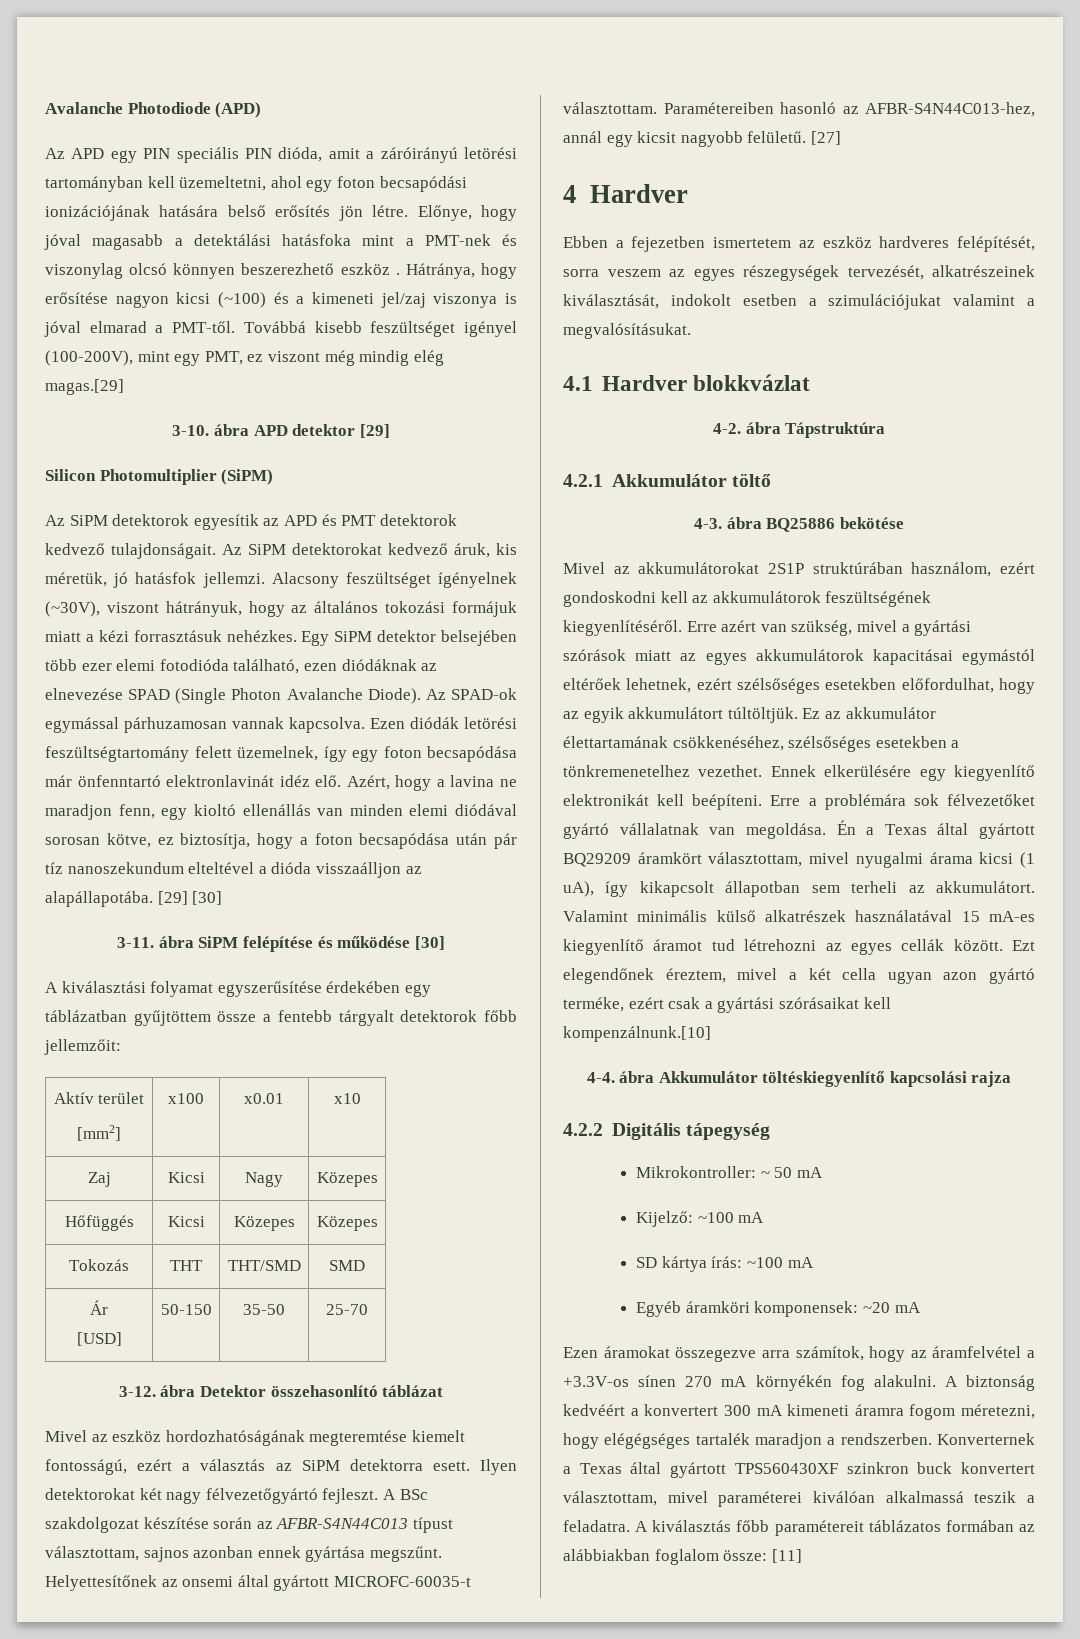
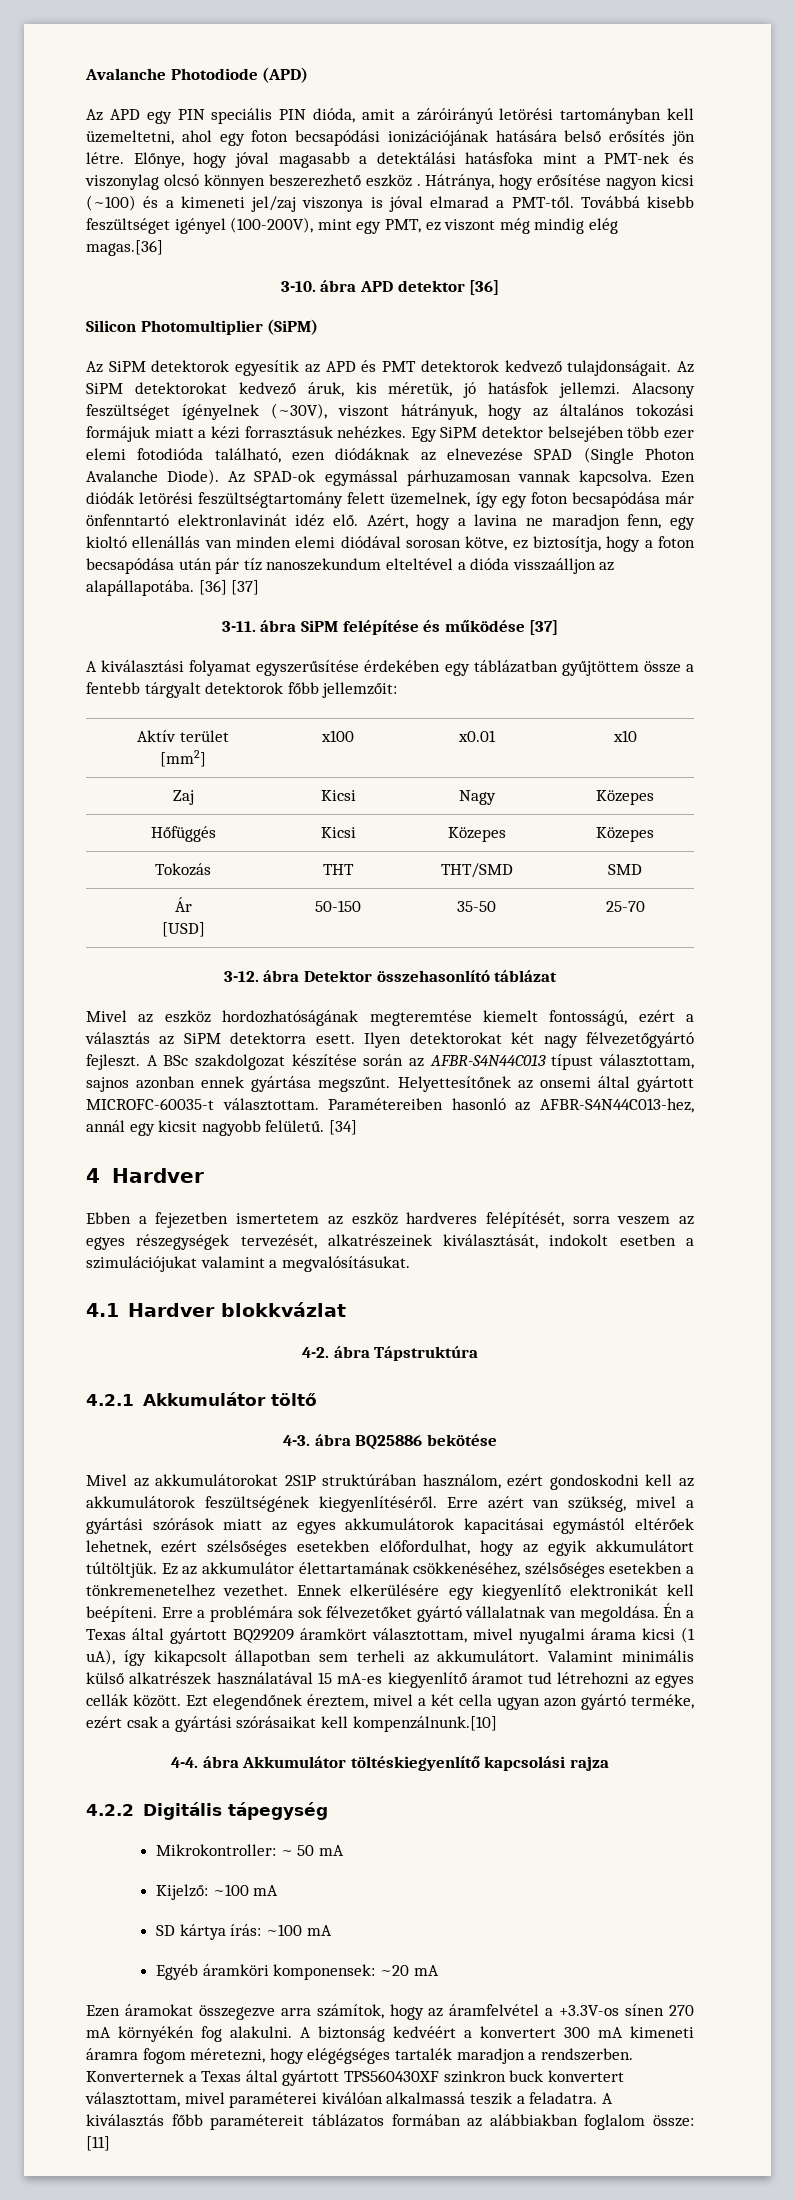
- Továbbá kisebb feszültséget igényel (100-200V), mint egy PMT, ez viszont még mindig elég magas.[29]
+ Továbbá kisebb feszültséget igényel (100-200V), mint egy PMT, ez viszont még mindig elég magas.[36]
- 3-10. ábra APD detektor [29]
+ 3-10. ábra APD detektor [36]
- [29] [30]
+ [36] [37]
- 3-11. ábra SiPM felépítése és működése [30]
+ 3-11. ábra SiPM felépítése és működése [37]
- [27]
+ [34]

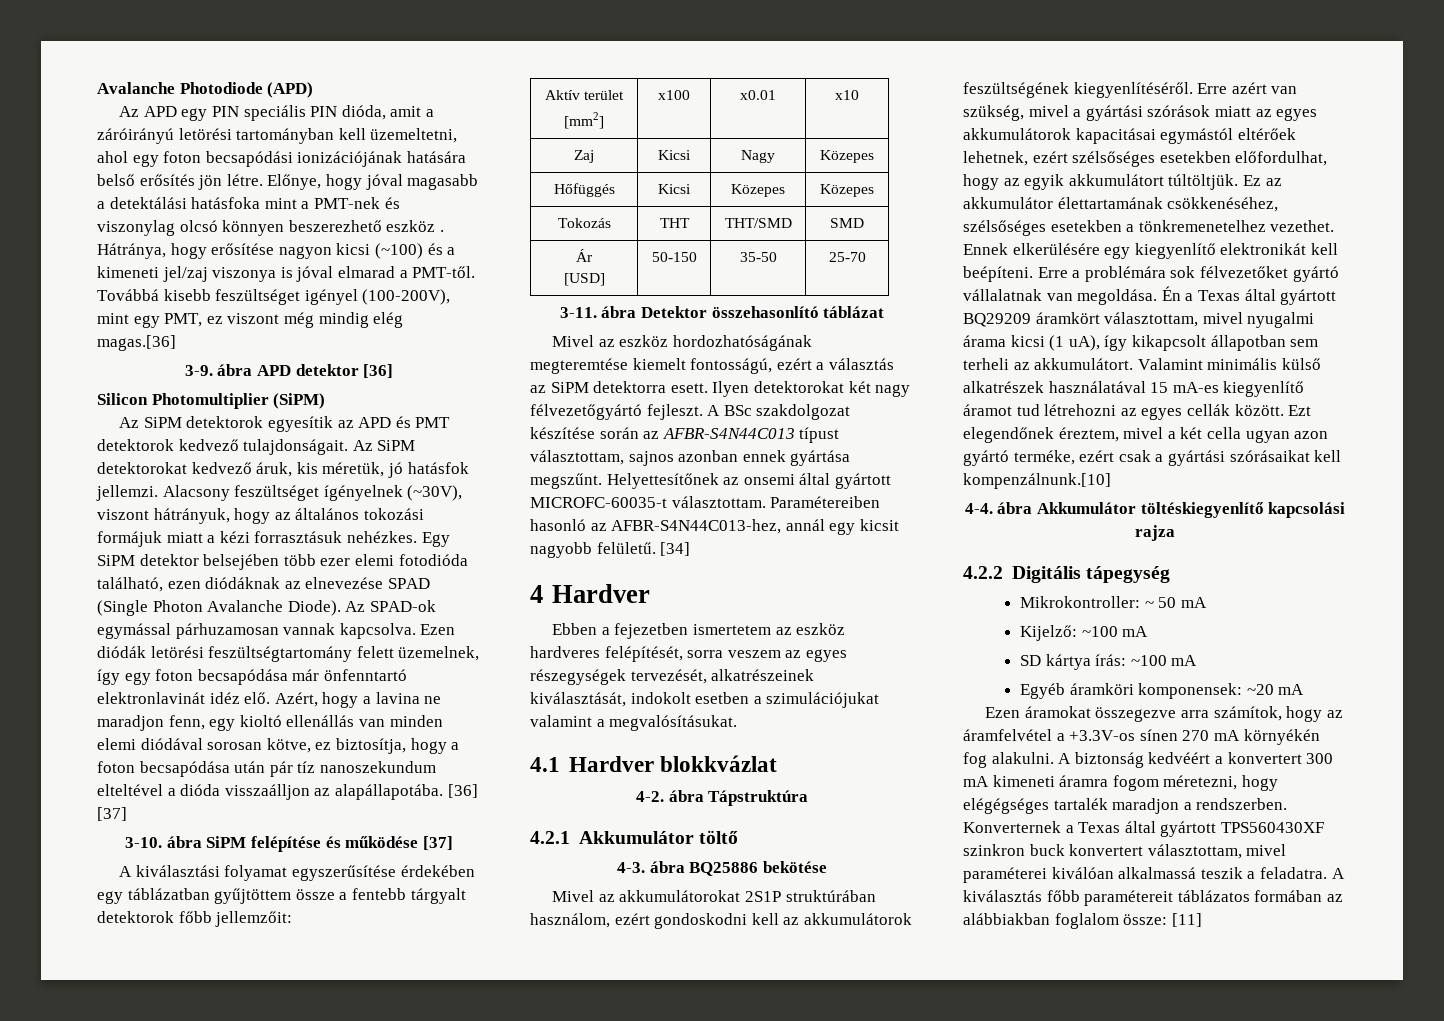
- 3-10. ábra APD detektor [36]
+ 3-9. ábra APD detektor [36]
- 3-11. ábra SiPM felépítése és működése [37]
+ 3-10. ábra SiPM felépítése és működése [37]
- 3-12. ábra Detektor összehasonlító táblázat
+ 3-11. ábra Detektor összehasonlító táblázat

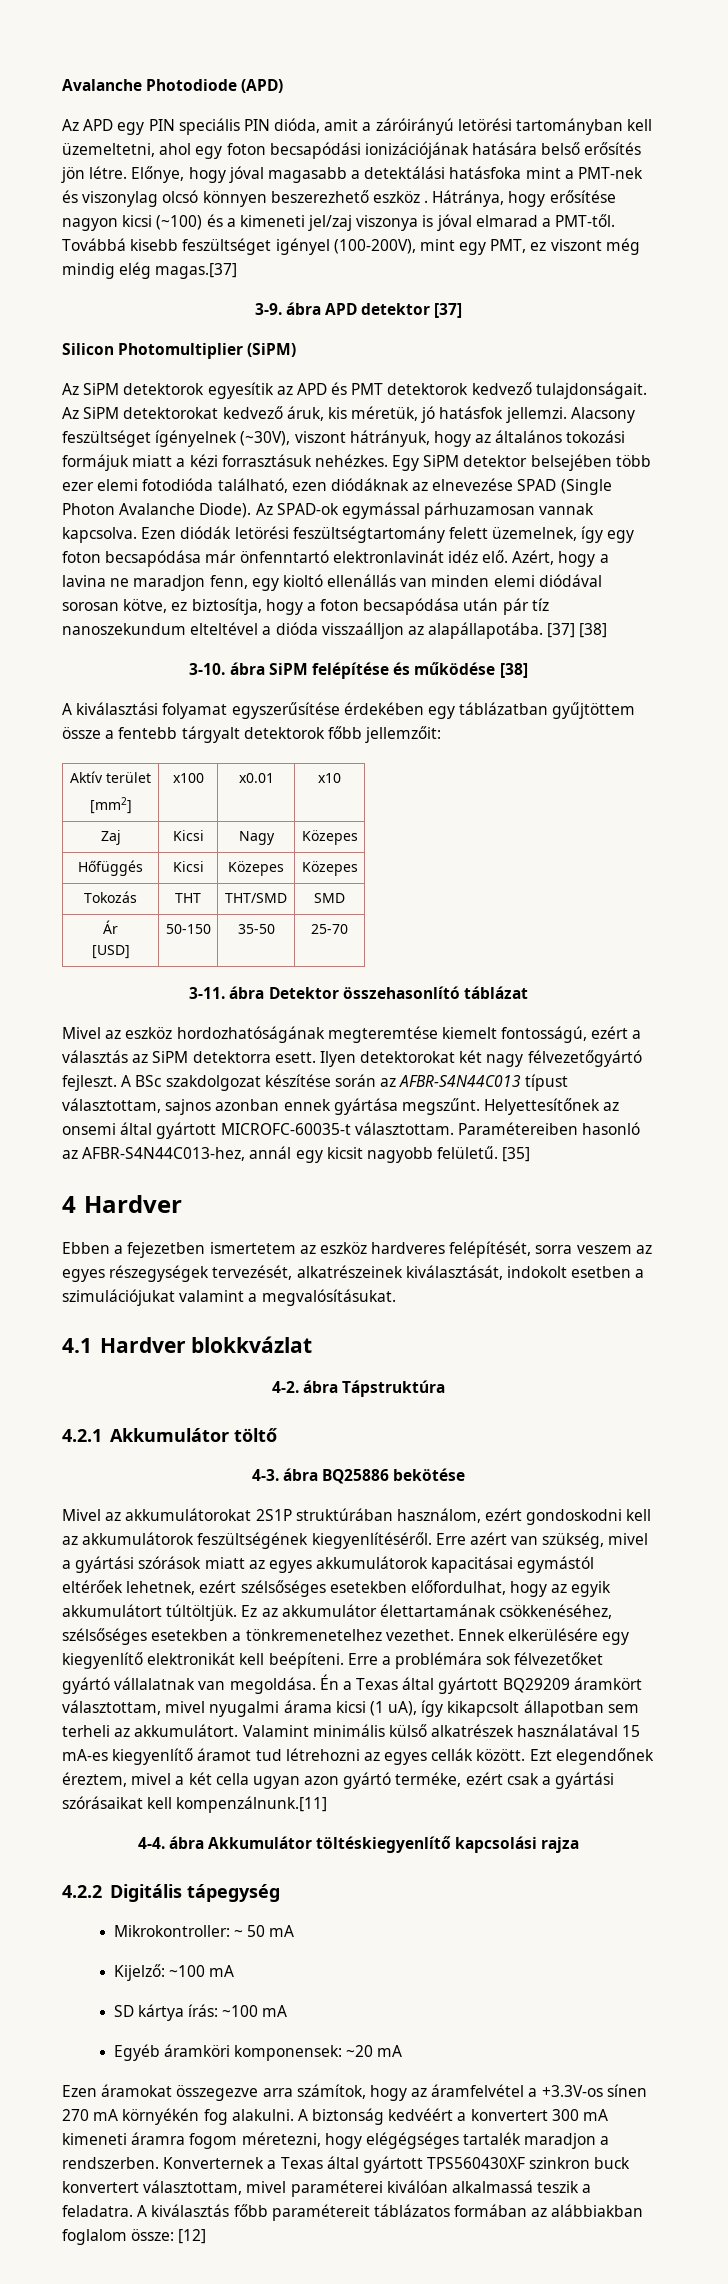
- Továbbá kisebb feszültséget igényel (100-200V), mint egy PMT, ez viszont még mindig elég magas.[36]
+ Továbbá kisebb feszültséget igényel (100-200V), mint egy PMT, ez viszont még mindig elég magas.[37]
- 3-9. ábra APD detektor [36]
+ 3-9. ábra APD detektor [37]
- [36] [37]
+ [37] [38]
- 3-10. ábra SiPM felépítése és működése [37]
+ 3-10. ábra SiPM felépítése és működése [38]
- [34]
+ [35]
- Ezt elegendőnek éreztem, mivel a két cella ugyan azon gyártó terméke, ezért csak a gyártási szórásaikat kell kompenzálnunk.[10]
+ Ezt elegendőnek éreztem, mivel a két cella ugyan azon gyártó terméke, ezért csak a gyártási szórásaikat kell kompenzálnunk.[11]
- A kiválasztás főbb paramétereit táblázatos formában az alábbiakban foglalom össze: [11]
+ A kiválasztás főbb paramétereit táblázatos formában az alábbiakban foglalom össze: [12]

